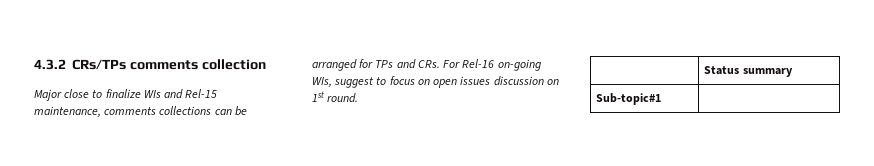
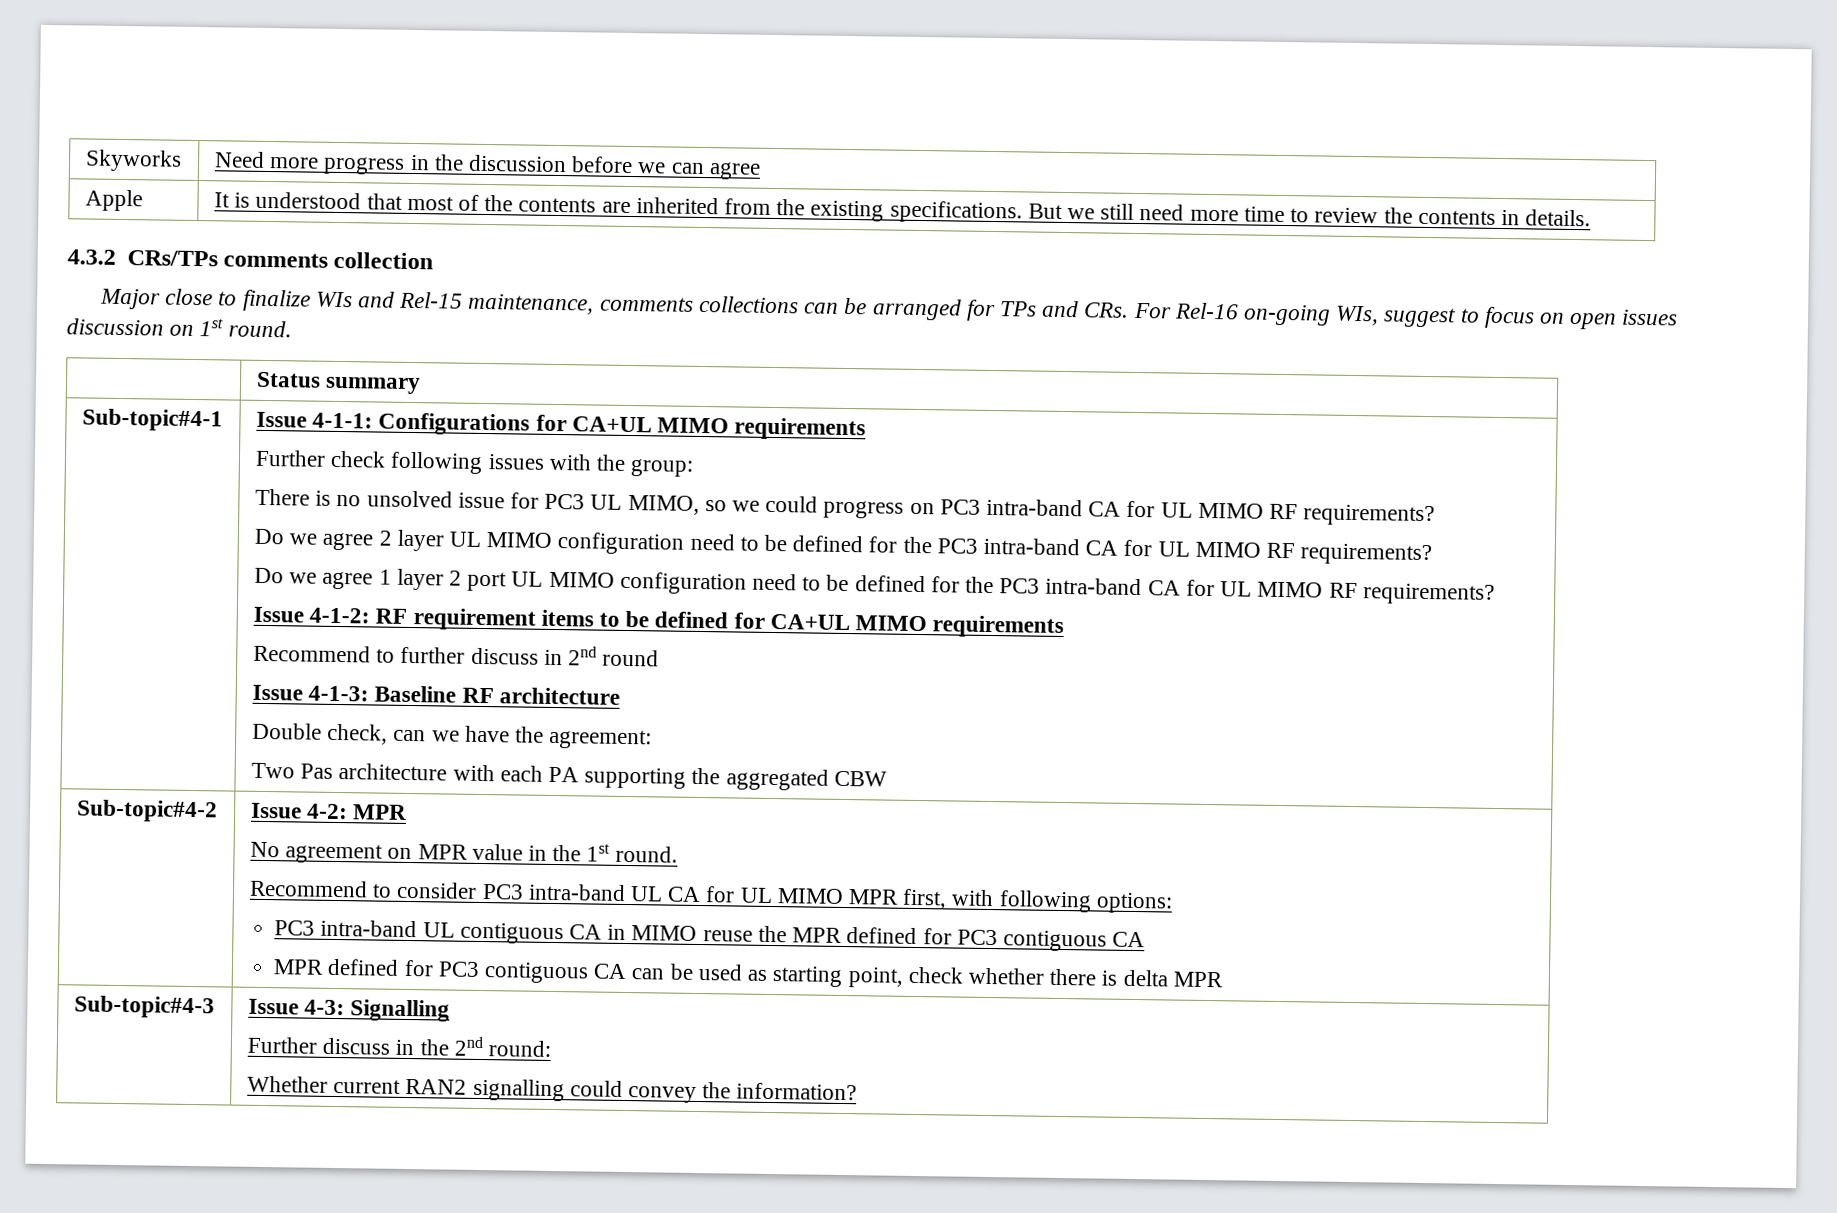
+ Skyworks | Need more progress in the discussion before we can agree
+ Apple | It is understood that most of the contents are inherited from the existing specifications. But we still need more time to review the contents in details.
- Sub-topic#1
+ Sub-topic#4-1 | Issue 4-1-1: Configurations for CA+UL MIMO requirements
+ Further check following issues with the group:
+ There is no unsolved issue for PC3 UL MIMO, so we could progress on PC3 intra-band CA for UL MIMO RF requirements?
+ Do we agree 2 layer UL MIMO configuration need to be defined for the PC3 intra-band CA for UL MIMO RF requirements?
+ Do we agree 1 layer 2 port UL MIMO configuration need to be defined for the PC3 intra-band CA for UL MIMO RF requirements?
+ Issue 4-1-2: RF requirement items to be defined for CA+UL MIMO requirements
+ Recommend to further discuss in 2nd round
+ Issue 4-1-3: Baseline RF architecture
+ Double check, can we have the agreement:
+ Two Pas architecture with each PA supporting the aggregated CBW
+ Sub-topic#4-2 | Issue 4-2: MPR
+ No agreement on MPR value in the 1st round.
+ Recommend to consider PC3 intra-band UL CA for UL MIMO MPR first, with following options:
+ PC3 intra-band UL contiguous CA in MIMO reuse the MPR defined for PC3 contiguous CA
+ MPR defined for PC3 contiguous CA can be used as starting point, check whether there is delta MPR
+ Sub-topic#4-3 | Issue 4-3: Signalling
+ Further discuss in the 2nd round:
+ Whether current RAN2 signalling could convey the information?

